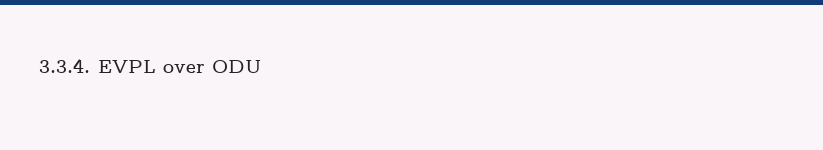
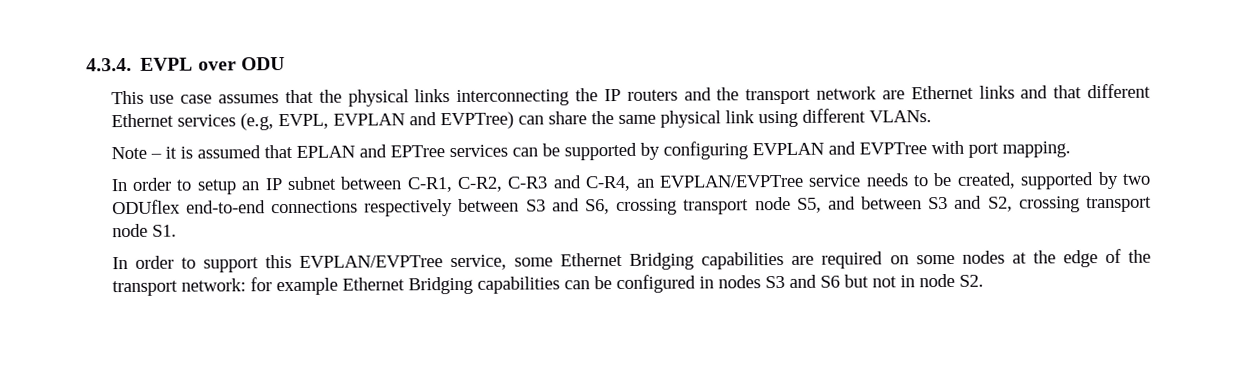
- 3.3.4. EVPL over ODU
+ 4.3.4. EVPL over ODU
+ This use case assumes that the physical links interconnecting the IP routers and the transport network are Ethernet links and that different Ethernet services (e.g, EVPL, EVPLAN and EVPTree) can share the same physical link using different VLANs.
+ Note – it is assumed that EPLAN and EPTree services can be supported by configuring EVPLAN and EVPTree with port mapping.
+ In order to setup an IP subnet between C-R1, C-R2, C-R3 and C-R4, an EVPLAN/EVPTree service needs to be created, supported by two ODUflex end-to-end connections respectively between S3 and S6, crossing transport node S5, and between S3 and S2, crossing transport node S1.
+ In order to support this EVPLAN/EVPTree service, some Ethernet Bridging capabilities are required on some nodes at the edge of the transport network: for example Ethernet Bridging capabilities can be configured in nodes S3 and S6 but not in node S2.

